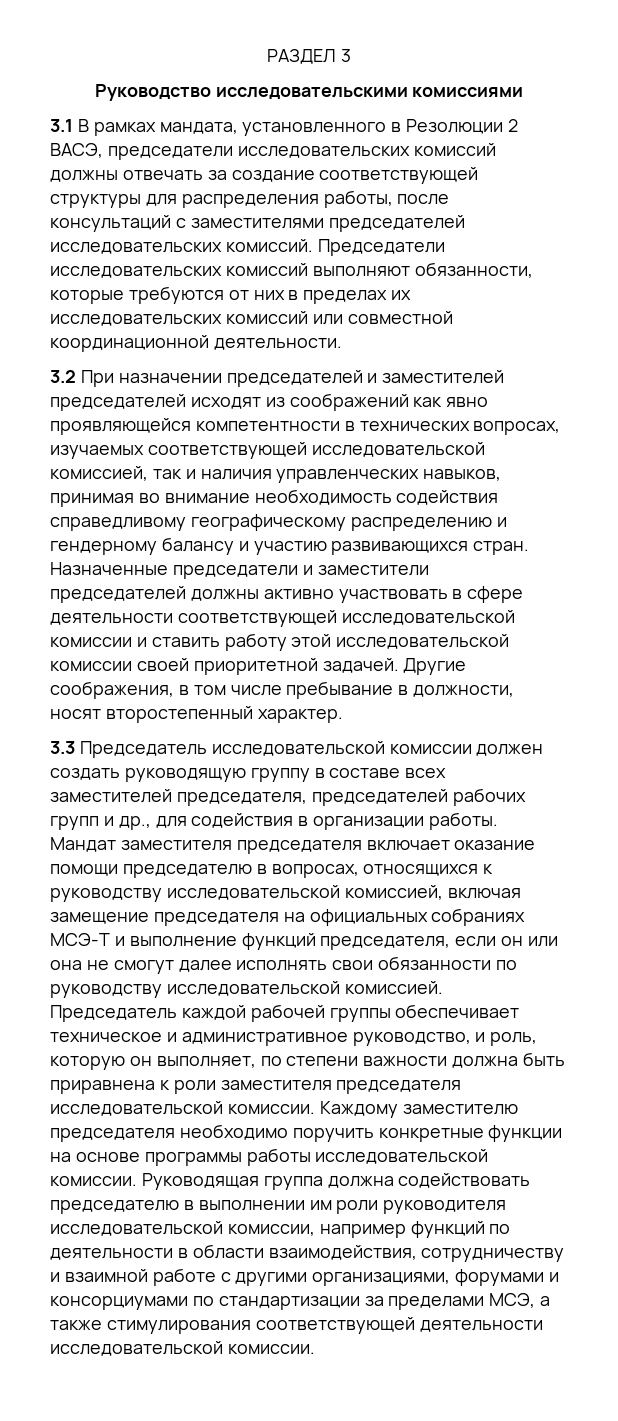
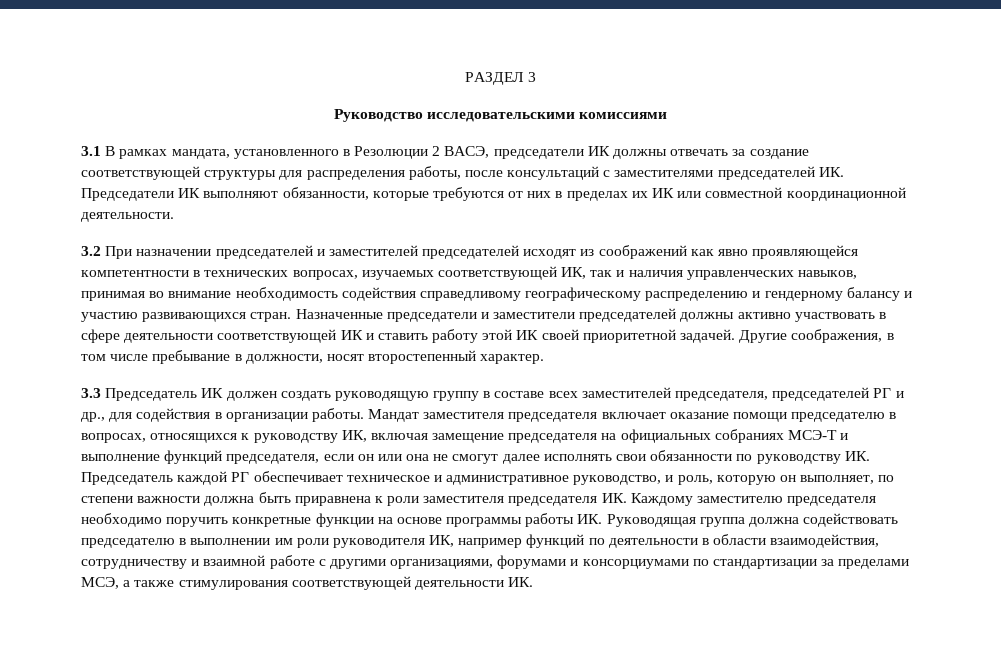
- 3.1 В рамках мандата, установленного в Резолюции 2 ВАСЭ, председатели исследовательских комиссий должны отвечать за создание соответствующей структуры для распределения работы, после консультаций с заместителями председателей исследовательских комиссий. Председатели исследовательских комиссий выполняют обязанности, которые требуются от них в пределах их исследовательских комиссий или совместной координационной деятельности.
+ 3.1 В рамках мандата, установленного в Резолюции 2 ВАСЭ, председатели ИК должны отвечать за создание соответствующей структуры для распределения работы, после консультаций с заместителями председателей ИК. Председатели ИК выполняют обязанности, которые требуются от них в пределах их ИК или совместной координационной деятельности.
- 3.2 При назначении председателей и заместителей председателей исходят из соображений как явно проявляющейся компетентности в технических вопросах, изучаемых соответствующей исследовательской комиссией, так и наличия управленческих навыков, принимая во внимание необходимость содействия справедливому географическому распределению и гендерному балансу и участию развивающихся стран.
+ 3.2 При назначении председателей и заместителей председателей исходят из соображений как явно проявляющейся компетентности в технических вопросах, изучаемых соответствующей ИК, так и наличия управленческих навыков, принимая во внимание необходимость содействия справедливому географическому распределению и гендерному балансу и участию развивающихся стран.
- Назначенные председатели и заместители председателей должны активно участвовать в сфере деятельности соответствующей исследовательской комиссии и ставить работу этой исследовательской комиссии своей приоритетной задачей.
+ Назначенные председатели и заместители председателей должны активно участвовать в сфере деятельности соответствующей ИК и ставить работу этой ИК своей приоритетной задачей.
- 3.3 Председатель исследовательской комиссии должен создать руководящую группу в составе всех заместителей председателя, председателей рабочих групп и др., для содействия в организации работы.
+ 3.3 Председатель ИК должен создать руководящую группу в составе всех заместителей председателя, председателей РГ и др., для содействия в организации работы.
- Мандат заместителя председателя включает оказание помощи председателю в вопросах, относящихся к руководству исследовательской комиссией, включая замещение председателя на официальных собраниях МСЭ-Т и выполнение функций председателя, если он или она не смогут далее исполнять свои обязанности по руководству исследовательской комиссией. Председатель каждой рабочей группы обеспечивает техническое и административное руководство, и роль, которую он выполняет, по степени важности должна быть приравнена к роли заместителя председателя исследовательской комиссии. Каждому заместителю председателя необходимо поручить конкретные функции на основе программы работы исследовательской комиссии. Руководящая группа должна содействовать председателю в выполнении им роли руководителя исследовательской комиссии, например функций по деятельности в области взаимодействия, сотрудничеству и взаимной работе с другими организациями, форумами и консорциумами по стандартизации за пределами МСЭ, а также стимулирования соответствующей деятельности исследовательской комиссии.
+ Мандат заместителя председателя включает оказание помощи председателю в вопросах, относящихся к руководству ИК, включая замещение председателя на официальных собраниях МСЭ-Т и выполнение функций председателя, если он или она не смогут далее исполнять свои обязанности по руководству ИК. Председатель каждой РГ обеспечивает техническое и административное руководство, и роль, которую он выполняет, по степени важности должна быть приравнена к роли заместителя председателя ИК. Каждому заместителю председателя необходимо поручить конкретные функции на основе программы работы ИК. Руководящая группа должна содействовать председателю в выполнении им роли руководителя ИК, например функций по деятельности в области взаимодействия, сотрудничеству и взаимной работе с другими организациями, форумами и консорциумами по стандартизации за пределами МСЭ, а также стимулирования соответствующей деятельности ИК.

